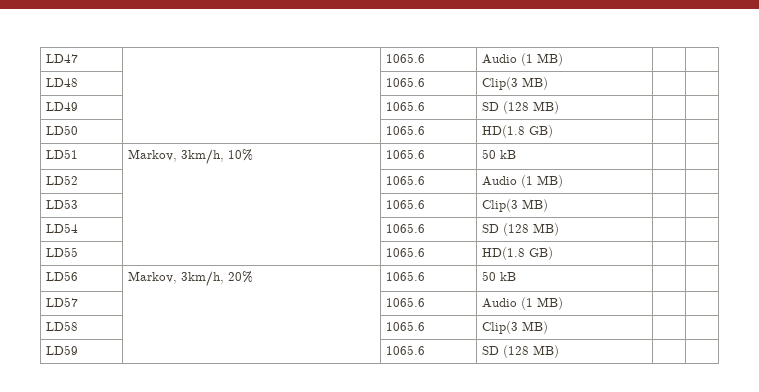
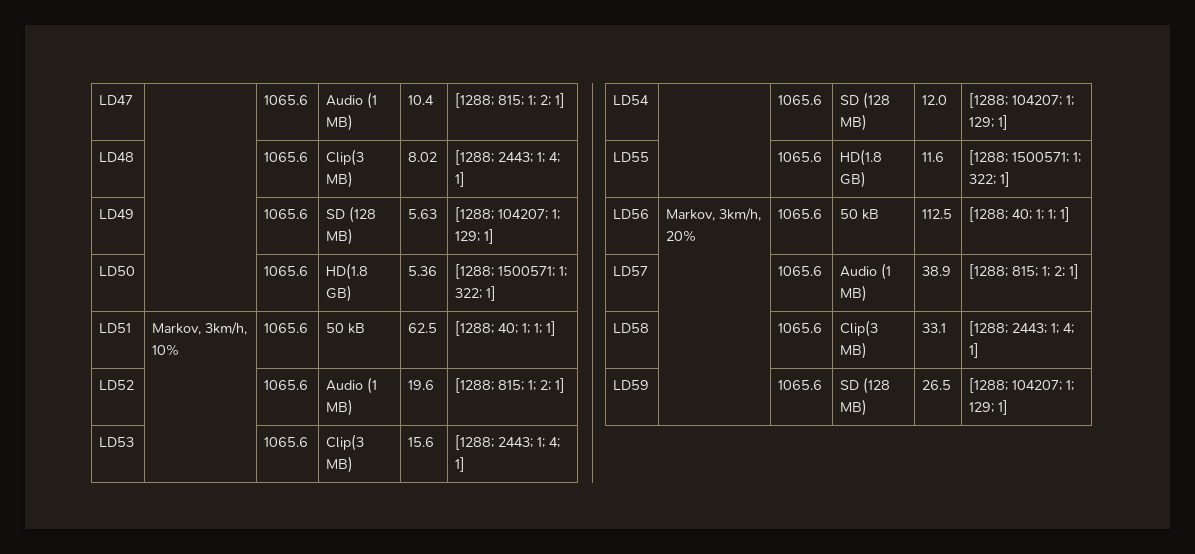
- LD47 | | 1065.6 | Audio (1 MB) | |
- LD48 | | 1065.6 | Clip(3 MB) | |
+ LD47 | | 1065.6 | Audio (1 MB) | 10.4 | [1288; 815; 1; 2; 1]
+ LD48 | | 1065.6 | Clip(3 MB) | 8.02 | [1288; 2443; 1; 4; 1]
- LD49 | | 1065.6 | SD (128 MB) | |
- LD50 | | 1065.6 | HD(1.8 GB) | |
+ LD49 | | 1065.6 | SD (128 MB) | 5.63 | [1288; 104207; 1; 129; 1]
+ LD50 | | 1065.6 | HD(1.8 GB) | 5.36 | [1288; 1500571; 1; 322; 1]
- LD51 | Markov, 3km/h, 10% | 1065.6 | 50 kB | |
+ LD51 | Markov, 3km/h, 10% | 1065.6 | 50 kB | 62.5 | [1288; 40; 1; 1; 1]
- LD52 | | 1065.6 | Audio (1 MB) | |
- LD53 | | 1065.6 | Clip(3 MB) | |
+ LD52 | | 1065.6 | Audio (1 MB) | 19.6 | [1288; 815; 1; 2; 1]
+ LD53 | | 1065.6 | Clip(3 MB) | 15.6 | [1288; 2443; 1; 4; 1]
- LD54 | | 1065.6 | SD (128 MB) | |
- LD55 | | 1065.6 | HD(1.8 GB) | |
+ LD54 | | 1065.6 | SD (128 MB) | 12.0 | [1288; 104207; 1; 129; 1]
+ LD55 | | 1065.6 | HD(1.8 GB) | 11.6 | [1288; 1500571; 1; 322; 1]
- LD56 | Markov, 3km/h, 20% | 1065.6 | 50 kB | |
+ LD56 | Markov, 3km/h, 20% | 1065.6 | 50 kB | 112.5 | [1288; 40; 1; 1; 1]
- LD57 | | 1065.6 | Audio (1 MB) | |
- LD58 | | 1065.6 | Clip(3 MB) | |
+ LD57 | | 1065.6 | Audio (1 MB) | 38.9 | [1288; 815; 1; 2; 1]
+ LD58 | | 1065.6 | Clip(3 MB) | 33.1 | [1288; 2443; 1; 4; 1]
- LD59 | | 1065.6 | SD (128 MB) | |
+ LD59 | | 1065.6 | SD (128 MB) | 26.5 | [1288; 104207; 1; 129; 1]

